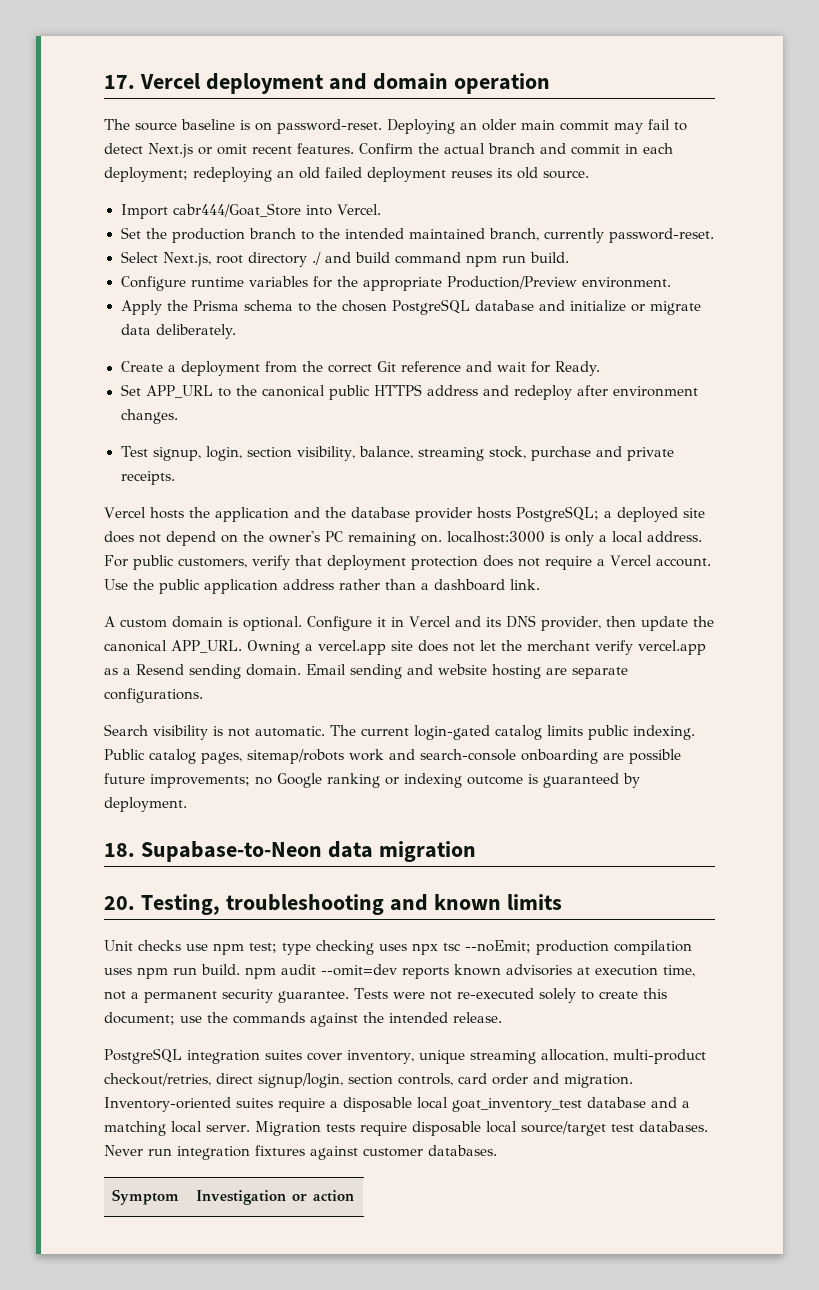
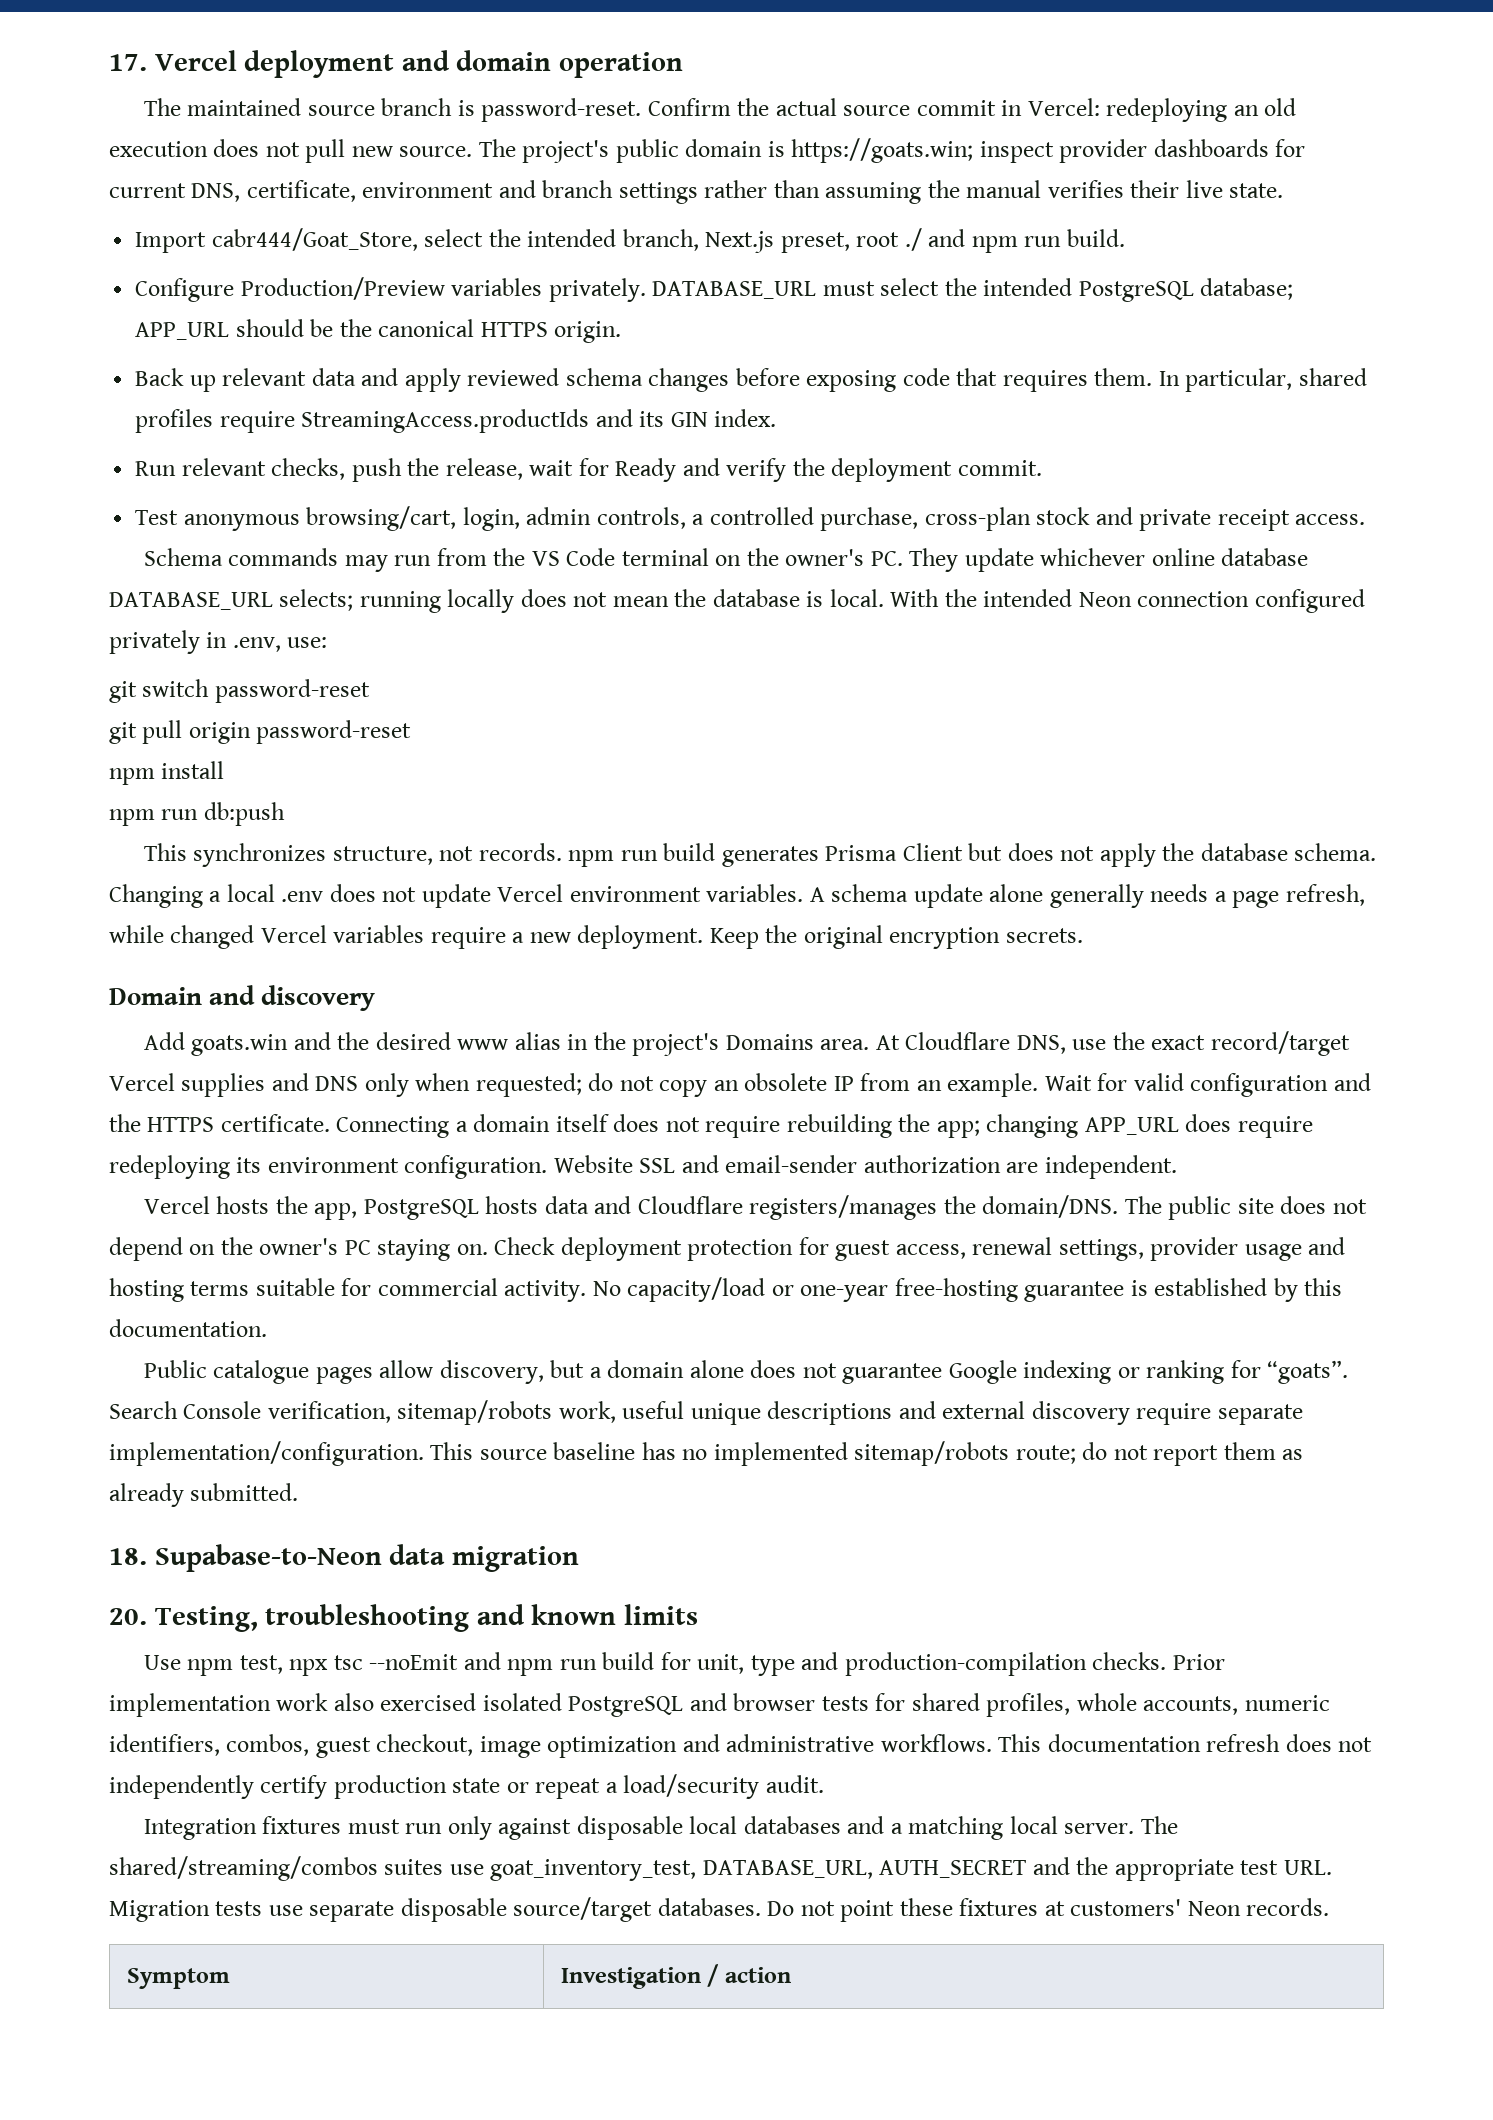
- The source baseline is on password-reset. Deploying an older main commit may fail to detect Next.js or omit recent features. Confirm the actual branch and commit in each deployment; redeploying an old failed deployment reuses its old source.
- Import cabr444/Goat_Store into Vercel.
- Set the production branch to the intended maintained branch, currently password-reset.
- Select Next.js, root directory ./ and build command npm run build.
- Configure runtime variables for the appropriate Production/Preview environment.
- Apply the Prisma schema to the chosen PostgreSQL database and initialize or migrate data deliberately.
- Create a deployment from the correct Git reference and wait for Ready.
- Set APP_URL to the canonical public HTTPS address and redeploy after environment changes.
- Test signup, login, section visibility, balance, streaming stock, purchase and private receipts.
- Vercel hosts the application and the database provider hosts PostgreSQL; a deployed site does not depend on the owner's PC remaining on. localhost:3000 is only a local address. For public customers, verify that deployment protection does not require a Vercel account. Use the public application address rather than a dashboard link.
- A custom domain is optional. Configure it in Vercel and its DNS provider, then update the canonical APP_URL. Owning a vercel.app site does not let the merchant verify vercel.app as a Resend sending domain. Email sending and website hosting are separate configurations.
- Search visibility is not automatic. The current login-gated catalog limits public indexing. Public catalog pages, sitemap/robots work and search-console onboarding are possible future improvements; no Google ranking or indexing outcome is guaranteed by deployment.
+ The maintained source branch is password-reset. Confirm the actual source commit in Vercel: redeploying an old execution does not pull new source. The project's public domain is https://goats.win; inspect provider dashboards for current DNS, certificate, environment and branch settings rather than assuming the manual verifies their live state.
+ Import cabr444/Goat_Store, select the intended branch, Next.js preset, root ./ and npm run build.
+ Configure Production/Preview variables privately. DATABASE_URL must select the intended PostgreSQL database; APP_URL should be the canonical HTTPS origin.
+ Back up relevant data and apply reviewed schema changes before exposing code that requires them. In particular, shared profiles require StreamingAccess.productIds and its GIN index.
+ Run relevant checks, push the release, wait for Ready and verify the deployment commit.
+ Test anonymous browsing/cart, login, admin controls, a controlled purchase, cross-plan stock and private receipt access.
+ Schema commands may run from the VS Code terminal on the owner's PC. They update whichever online database DATABASE_URL selects; running locally does not mean the database is local. With the intended Neon connection configured privately in .env, use:
+ git switch password-reset
+ git pull origin password-reset
+ npm install
+ npm run db:push
+ This synchronizes structure, not records. npm run build generates Prisma Client but does not apply the database schema. Changing a local .env does not update Vercel environment variables. A schema update alone generally needs a page refresh, while changed Vercel variables require a new deployment. Keep the original encryption secrets.
+ Domain and discovery
+ Add goats.win and the desired www alias in the project's Domains area. At Cloudflare DNS, use the exact record/target Vercel supplies and DNS only when requested; do not copy an obsolete IP from an example. Wait for valid configuration and the HTTPS certificate. Connecting a domain itself does not require rebuilding the app; changing APP_URL does require redeploying its environment configuration. Website SSL and email-sender authorization are independent.
+ Vercel hosts the app, PostgreSQL hosts data and Cloudflare registers/manages the domain/DNS. The public site does not depend on the owner's PC staying on. Check deployment protection for guest access, renewal settings, provider usage and hosting terms suitable for commercial activity. No capacity/load or one-year free-hosting guarantee is established by this documentation.
+ Public catalogue pages allow discovery, but a domain alone does not guarantee Google indexing or ranking for “goats”. Search Console verification, sitemap/robots work, useful unique descriptions and external discovery require separate implementation/configuration. This source baseline has no implemented sitemap/robots route; do not report them as already submitted.
- Unit checks use npm test; type checking uses npx tsc --noEmit; production compilation uses npm run build. npm audit --omit=dev reports known advisories at execution time, not a permanent security guarantee. Tests were not re-executed solely to create this document; use the commands against the intended release.
- PostgreSQL integration suites cover inventory, unique streaming allocation, multi-product checkout/retries, direct signup/login, section controls, card order and migration. Inventory-oriented suites require a disposable local goat_inventory_test database and a matching local server.
+ Use npm test, npx tsc --noEmit and npm run build for unit, type and production-compilation checks. Prior implementation work also exercised isolated PostgreSQL and browser tests for shared profiles, whole accounts, numeric identifiers, combos, guest checkout, image optimization and administrative workflows. This documentation refresh does not independently certify production state or repeat a load/security audit.
+ Integration fixtures must run only against disposable local databases and a matching local server.
- Migration tests require disposable local source/target test databases. Never run integration fixtures against customer databases.
+ The shared/streaming/combos suites use goat_inventory_test, DATABASE_URL, AUTH_SECRET and the appropriate test URL. Migration tests use separate disposable source/target databases. Do not point these fixtures at customers' Neon records.
- Symptom | Investigation or action
+ Symptom | Investigation / action

